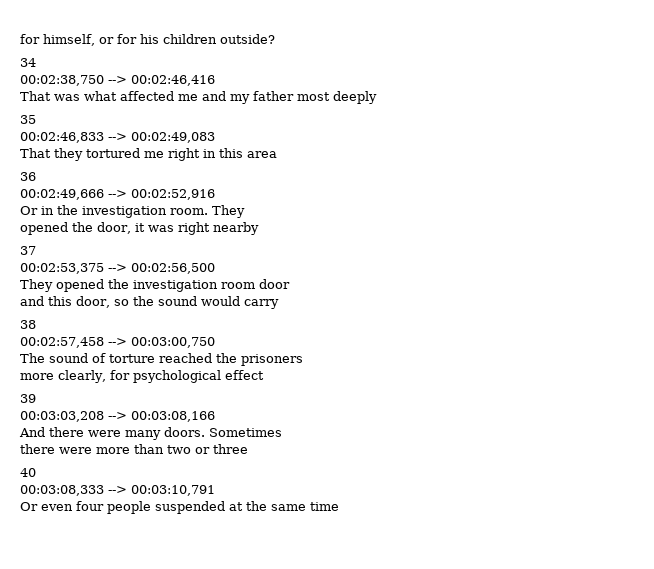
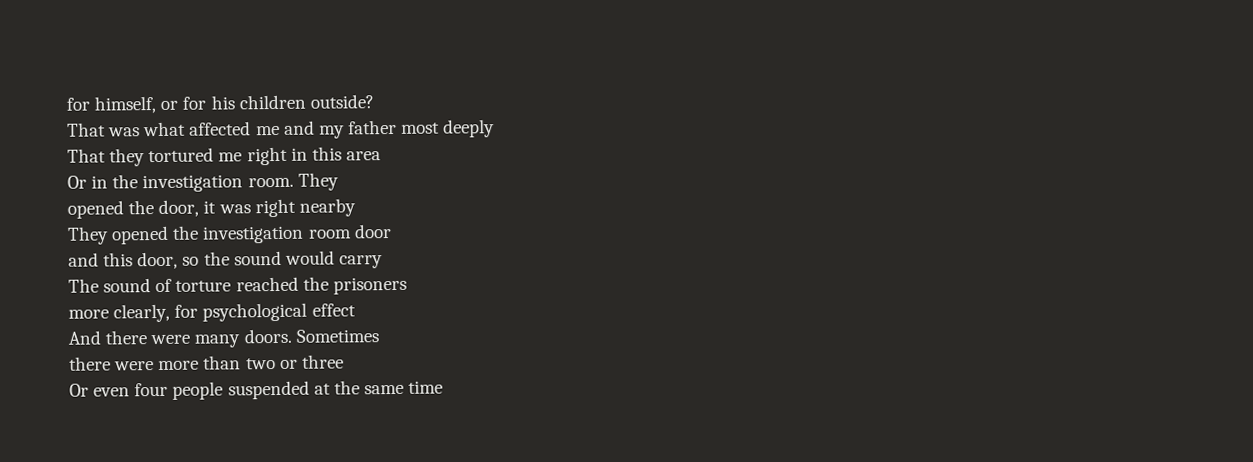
- 34
- 00:02:38,750 --> 00:02:46,416
- 35
- 00:02:46,833 --> 00:02:49,083
- 36
- 00:02:49,666 --> 00:02:52,916
- 37
- 00:02:53,375 --> 00:02:56,500
- 38
- 00:02:57,458 --> 00:03:00,750
- 39
- 00:03:03,208 --> 00:03:08,166
- 40
- 00:03:08,333 --> 00:03:10,791

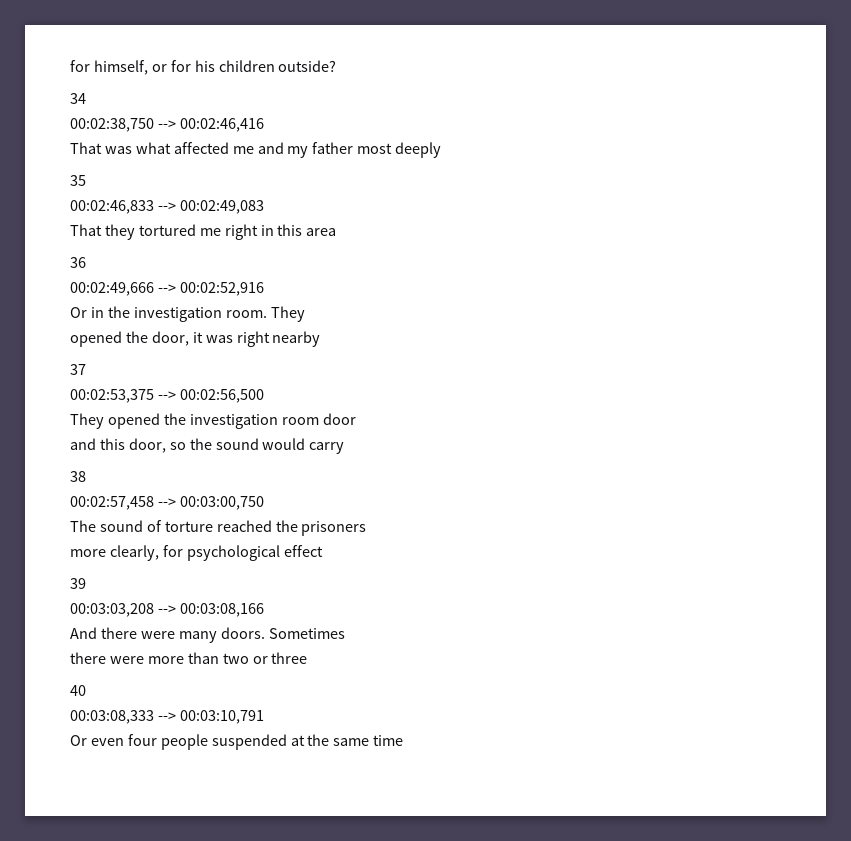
+ 34
+ 00:02:38,750 --> 00:02:46,416
+ 35
+ 00:02:46,833 --> 00:02:49,083
+ 36
+ 00:02:49,666 --> 00:02:52,916
+ 37
+ 00:02:53,375 --> 00:02:56,500
+ 38
+ 00:02:57,458 --> 00:03:00,750
+ 39
+ 00:03:03,208 --> 00:03:08,166
+ 40
+ 00:03:08,333 --> 00:03:10,791

